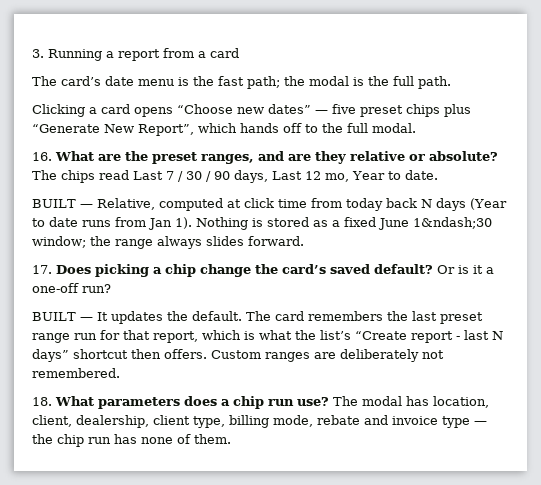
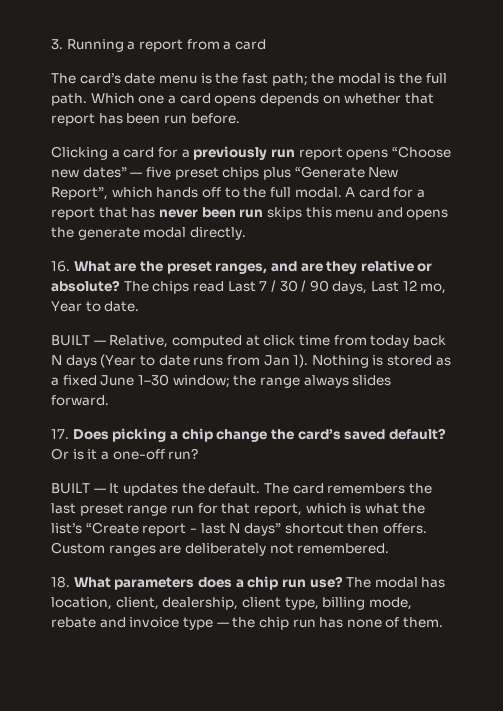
- The card’s date menu is the fast path; the modal is the full path.
- Clicking a card opens “Choose new dates” — five preset chips plus “Generate New Report”, which hands off to the full modal.
+ The card’s date menu is the fast path; the modal is the full path. Which one a card opens depends on whether that report has been run before.
+ Clicking a card for a previously run report opens “Choose new dates” — five preset chips plus “Generate New Report”, which hands off to the full modal. A card for a report that has never been run skips this menu and opens the generate modal directly.
- Nothing is stored as a fixed June 1&ndash;30 window; the range always slides forward.
+ Nothing is stored as a fixed June 1–30 window; the range always slides forward.

